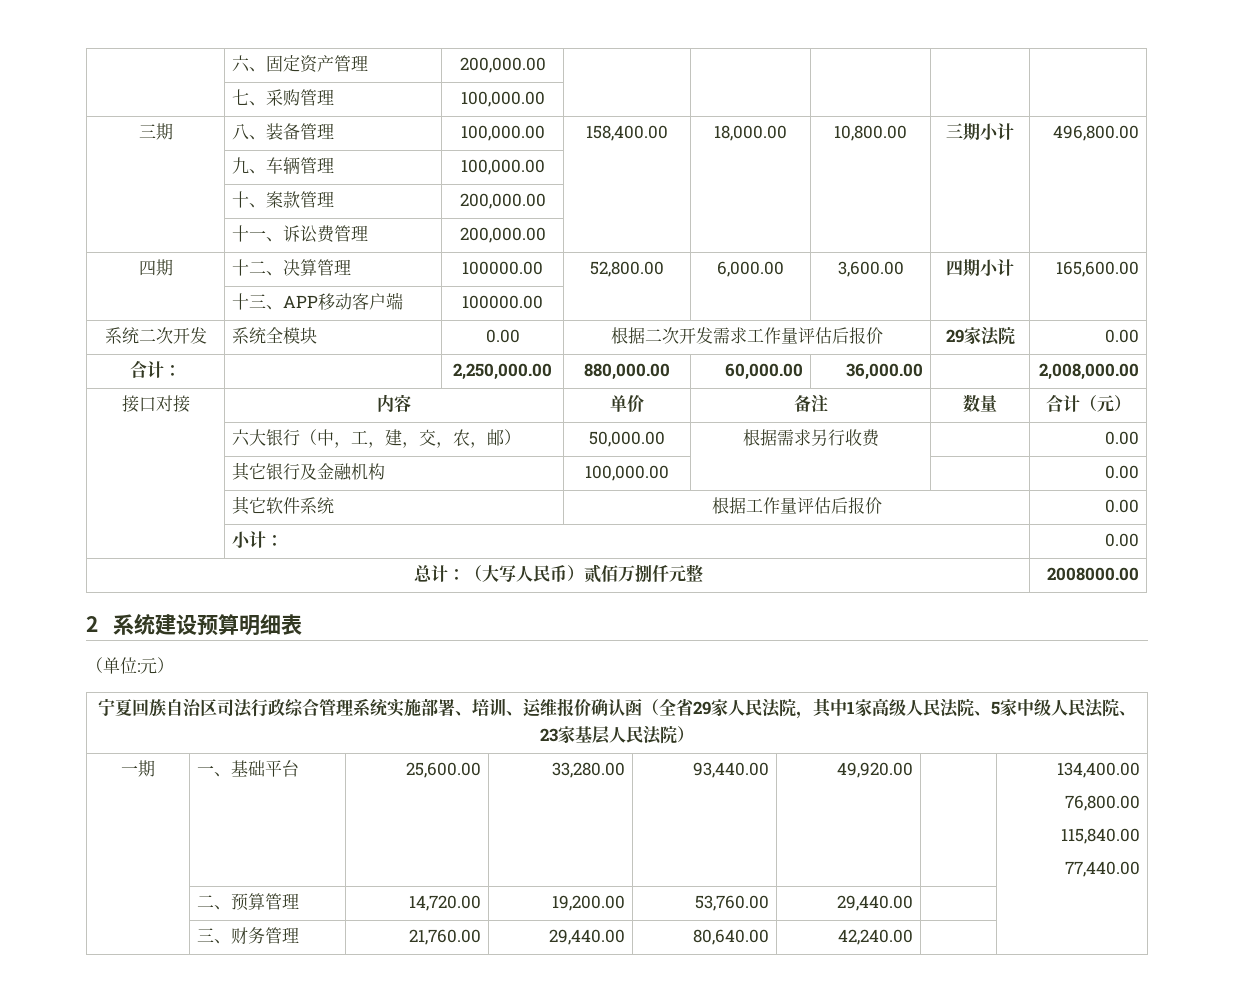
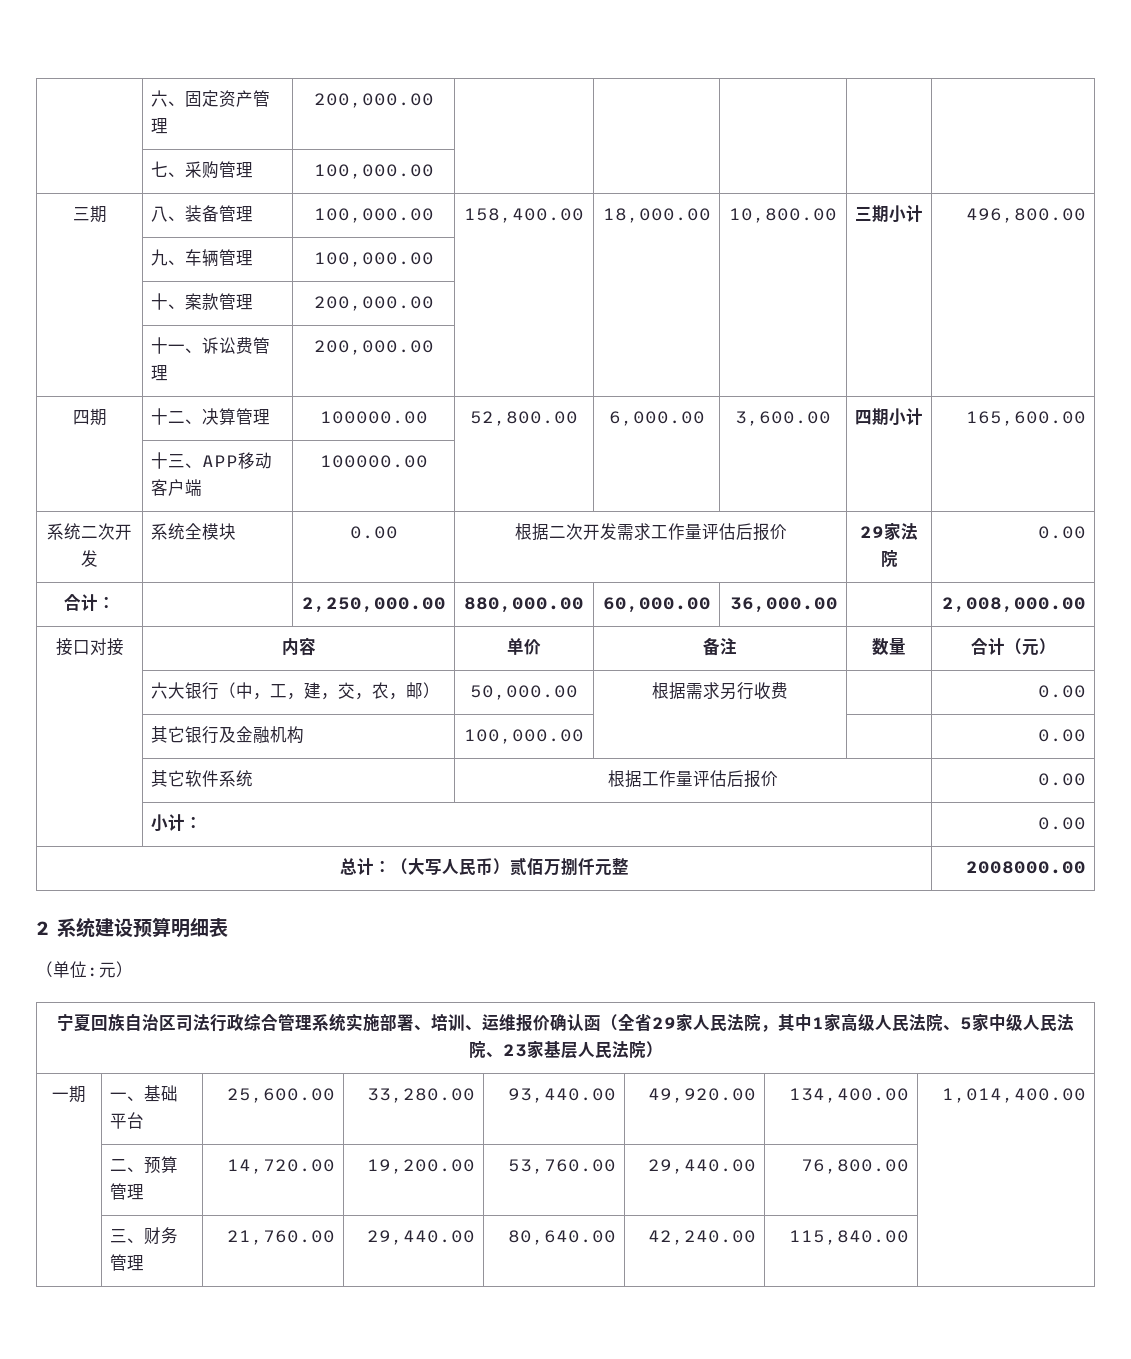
- 一期 | 一、基础平台 | 25,600.00 | 33,280.00 | 93,440.00 | 49,920.00 | | 134,400.00
- 76,800.00
- 115,840.00
- 77,440.00
+ 一期 | 一、基础平台 | 25,600.00 | 33,280.00 | 93,440.00 | 49,920.00 | 134,400.00 | 1,014,400.00
- | 二、预算管理 | 14,720.00 | 19,200.00 | 53,760.00 | 29,440.00 | |
+ | 二、预算管理 | 14,720.00 | 19,200.00 | 53,760.00 | 29,440.00 | 76,800.00 |
- | 三、财务管理 | 21,760.00 | 29,440.00 | 80,640.00 | 42,240.00 | |
+ | 三、财务管理 | 21,760.00 | 29,440.00 | 80,640.00 | 42,240.00 | 115,840.00 |

